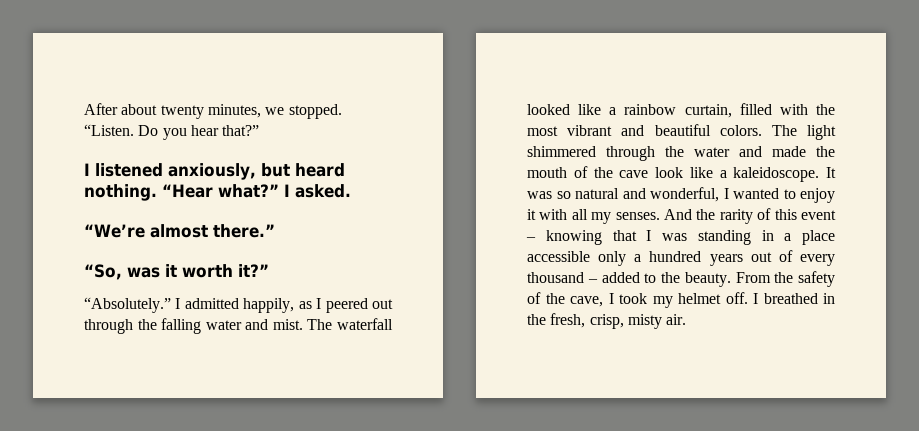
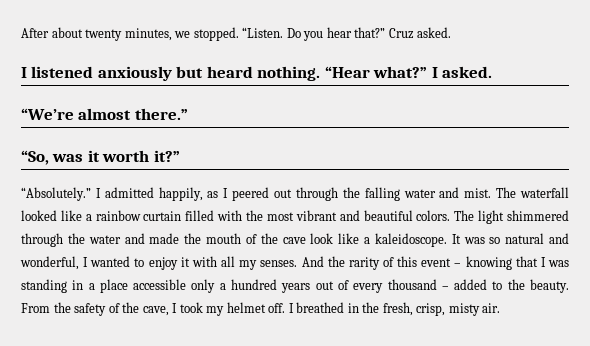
+ Cruz asked.
- I listened anxiously, but heard nothing.
+ I listened anxiously but heard nothing.
- The waterfall looked like a rainbow curtain, filled with the most vibrant and beautiful colors.
+ The waterfall looked like a rainbow curtain filled with the most vibrant and beautiful colors.

